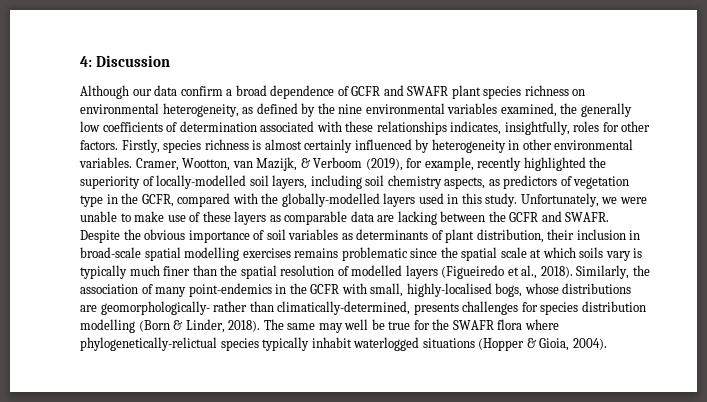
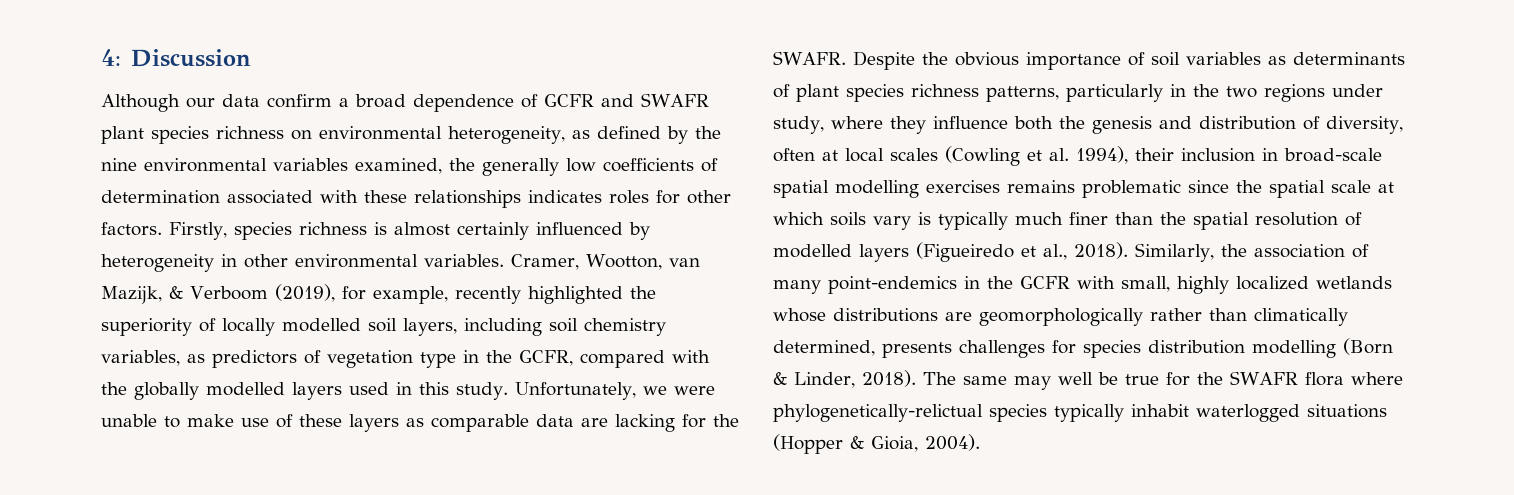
- Although our data confirm a broad dependence of GCFR and SWAFR plant species richness on environmental heterogeneity, as defined by the nine environmental variables examined, the generally low coefficients of determination associated with these relationships indicates, insightfully, roles for other factors.
+ Although our data confirm a broad dependence of GCFR and SWAFR plant species richness on environmental heterogeneity, as defined by the nine environmental variables examined, the generally low coefficients of determination associated with these relationships indicates roles for other factors.
- Cramer, Wootton, van Mazijk, & Verboom (2019), for example, recently highlighted the superiority of locally-modelled soil layers, including soil chemistry aspects, as predictors of vegetation type in the GCFR, compared with the globally-modelled layers used in this study.
+ Cramer, Wootton, van Mazijk, & Verboom (2019), for example, recently highlighted the superiority of locally modelled soil layers, including soil chemistry variables, as predictors of vegetation type in the GCFR, compared with the globally modelled layers used in this study.
- Unfortunately, we were unable to make use of these layers as comparable data are lacking between the GCFR and SWAFR.
+ Unfortunately, we were unable to make use of these layers as comparable data are lacking for the SWAFR.
- Despite the obvious importance of soil variables as determinants of plant distribution, their inclusion in broad-scale spatial modelling exercises remains problematic since the spatial scale at which soils vary is typically much finer than the spatial resolution of modelled layers (Figueiredo et al., 2018).
+ Despite the obvious importance of soil variables as determinants of plant species richness patterns, particularly in the two regions under study, where they influence both the genesis and distribution of diversity, often at local scales (Cowling et al. 1994), their inclusion in broad-scale spatial modelling exercises remains problematic since the spatial scale at which soils vary is typically much finer than the spatial resolution of modelled layers (Figueiredo et al., 2018).
- Similarly, the association of many point-endemics in the GCFR with small, highly-localised bogs, whose distributions are geomorphologically- rather than climatically-determined, presents challenges for species distribution modelling (Born & Linder, 2018).
+ Similarly, the association of many point-endemics in the GCFR with small, highly localized wetlands whose distributions are geomorphologically rather than climatically determined, presents challenges for species distribution modelling (Born & Linder, 2018).

